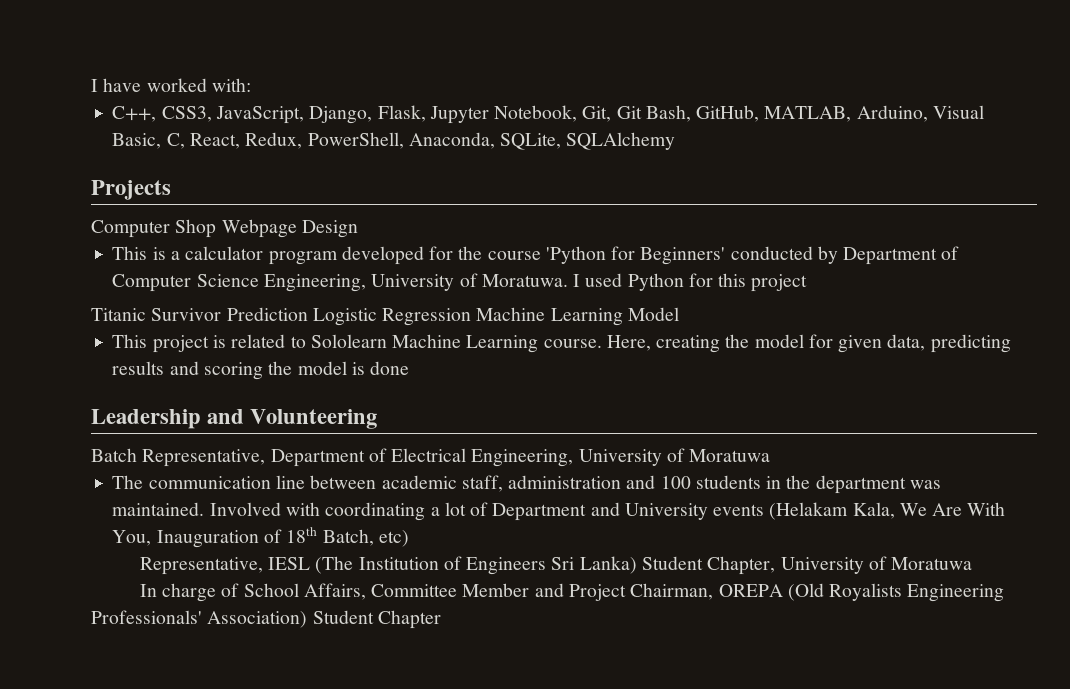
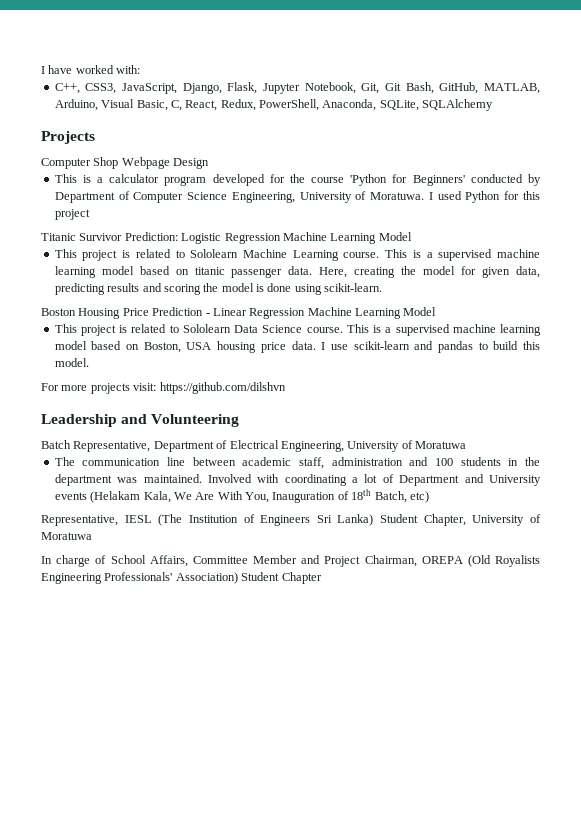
- Titanic Survivor Prediction Logistic Regression Machine Learning Model
+ Titanic Survivor Prediction: Logistic Regression Machine Learning Model
+ This is a supervised machine learning model based on titanic passenger data.
- Here, creating the model for given data, predicting results and scoring the model is done
+ Here, creating the model for given data, predicting results and scoring the model is done using scikit-learn.
+ Boston Housing Price Prediction - Linear Regression Machine Learning Model
+ This project is related to Sololearn Data Science course. This is a supervised machine learning model based on Boston, USA housing price data. I use scikit-learn and pandas to build this model.
+ For more projects visit: https://github.com/dilshvn

